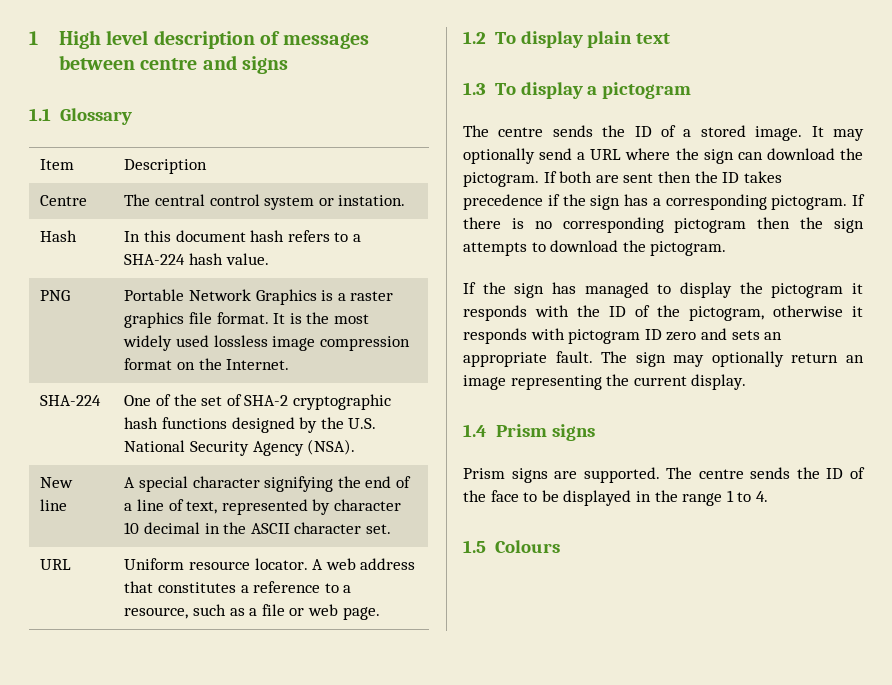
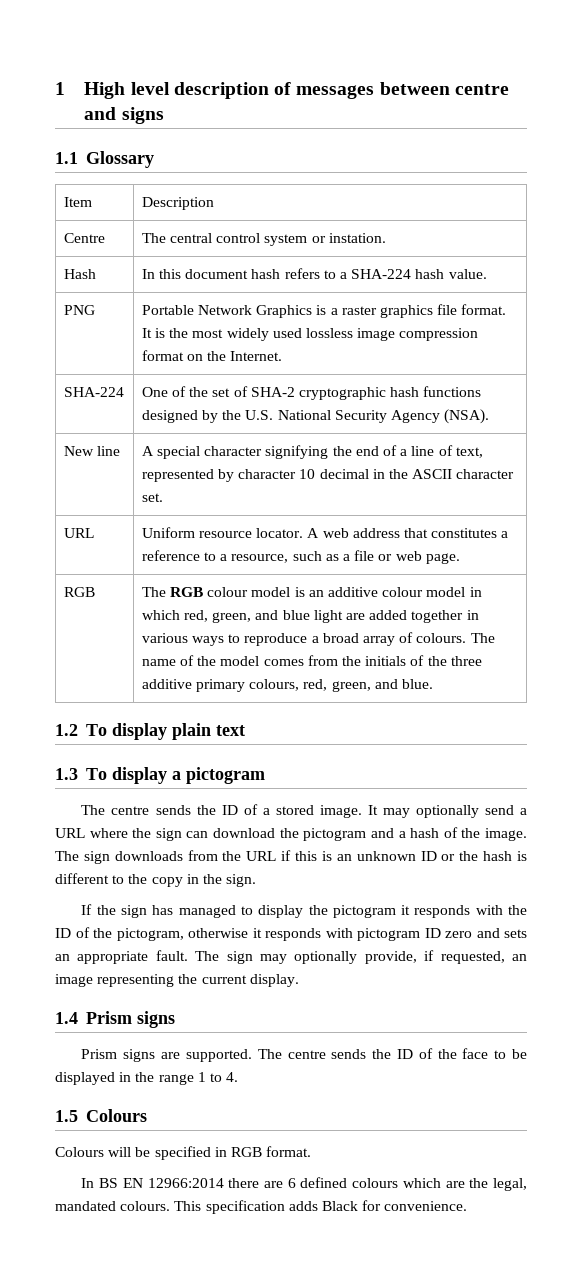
+ RGB | The RGB colour model is an additive colour model in which red, green, and blue light are added together in various ways to reproduce a broad array of colours. The name of the model comes from the initials of the three additive primary colours, red, green, and blue.
- It may optionally send a URL where the sign can download the pictogram. If both are sent then the ID takes precedence if the sign has a corresponding pictogram. If there is no corresponding pictogram then the sign attempts to download the pictogram.
+ It may optionally send a URL where the sign can download the pictogram and a hash of the image. The sign downloads from the URL if this is an unknown ID or the hash is different to the copy in the sign.
- The sign may optionally return an image representing the current display.
+ The sign may optionally provide, if requested, an image representing the current display.
+ Colours will be specified in RGB format.
+ In BS EN 12966:2014 there are 6 defined colours which are the legal, mandated colours. This specification adds Black for convenience.

